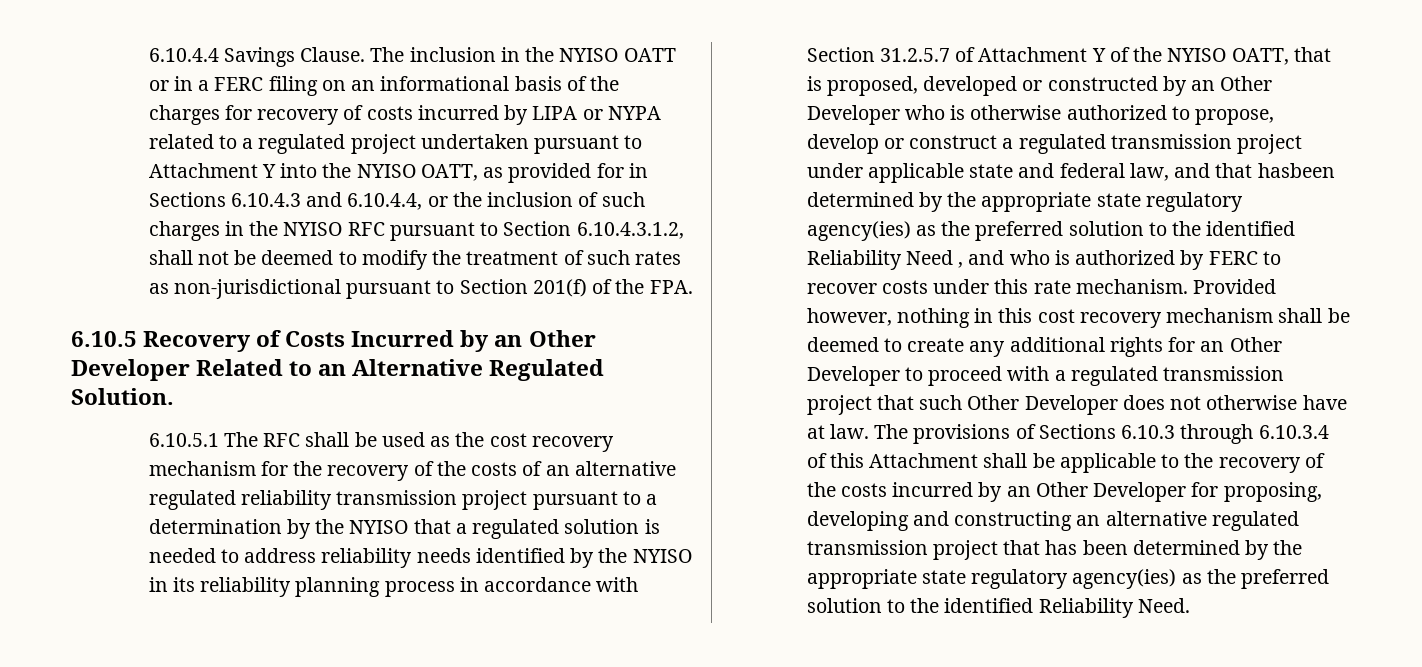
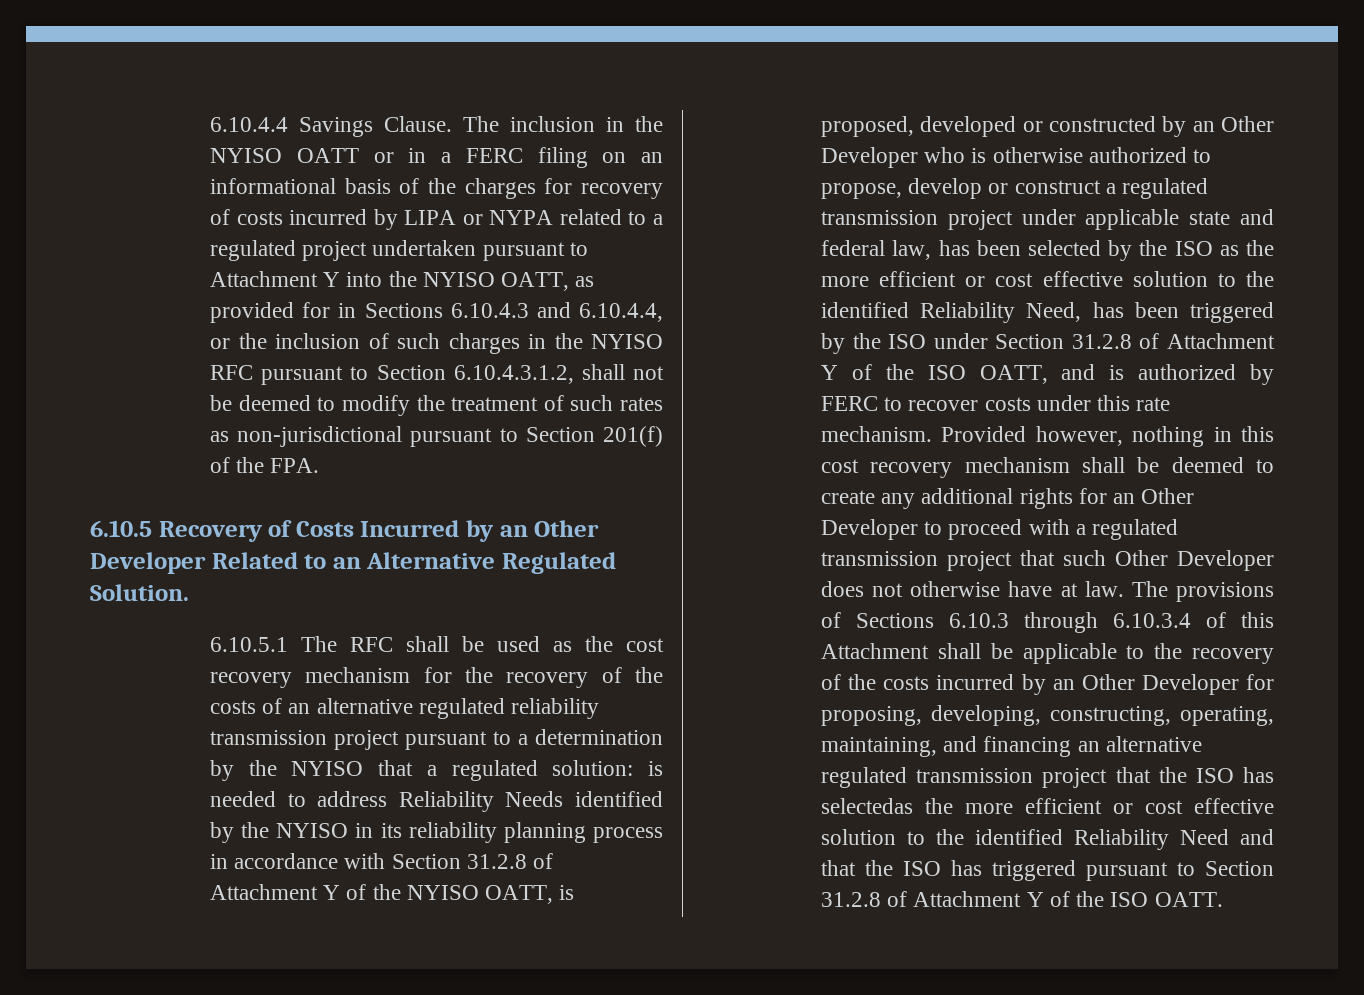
- 6.10.5.1 The RFC shall be used as the cost recovery mechanism for the recovery of the costs of an alternative regulated reliability transmission project pursuant to a determination by the NYISO that a regulated solution is needed to address reliability needs identified by the NYISO in its reliability planning process in accordance with Section 31.2.5.7 of Attachment Y of the NYISO OATT, that is proposed, developed or constructed by an Other Developer who is otherwise authorized to propose, develop or construct a regulated transmission project under applicable state and federal law, and that hasbeen determined by the appropriate state regulatory agency(ies) as the preferred solution to the identified Reliability Need , and who is authorized by FERC to recover costs under this rate mechanism.
+ 6.10.5.1 The RFC shall be used as the cost recovery mechanism for the recovery of the costs of an alternative regulated reliability transmission project pursuant to a determination by the NYISO that a regulated solution: is needed to address Reliability Needs identified by the NYISO in its reliability planning process in accordance with Section 31.2.8 of Attachment Y of the NYISO OATT, is proposed, developed or constructed by an Other Developer who is otherwise authorized to propose, develop or construct a regulated transmission project under applicable state and federal law, has been selected by the ISO as the more efficient or cost effective solution to the identified Reliability Need, has been triggered by the ISO under Section 31.2.8 of Attachment Y of the ISO OATT, and is authorized by FERC to recover costs under this rate mechanism.
- The provisions of Sections 6.10.3 through 6.10.3.4 of this Attachment shall be applicable to the recovery of the costs incurred by an Other Developer for proposing, developing and constructing an alternative regulated transmission project that has been determined by the appropriate state regulatory agency(ies) as the preferred solution to the identified Reliability Need.
+ The provisions of Sections 6.10.3 through 6.10.3.4 of this Attachment shall be applicable to the recovery of the costs incurred by an Other Developer for proposing, developing, constructing, operating, maintaining, and financing an alternative regulated transmission project that the ISO has selectedas the more efficient or cost effective solution to the identified Reliability Need and that the ISO has triggered pursuant to Section 31.2.8 of Attachment Y of the ISO OATT.

